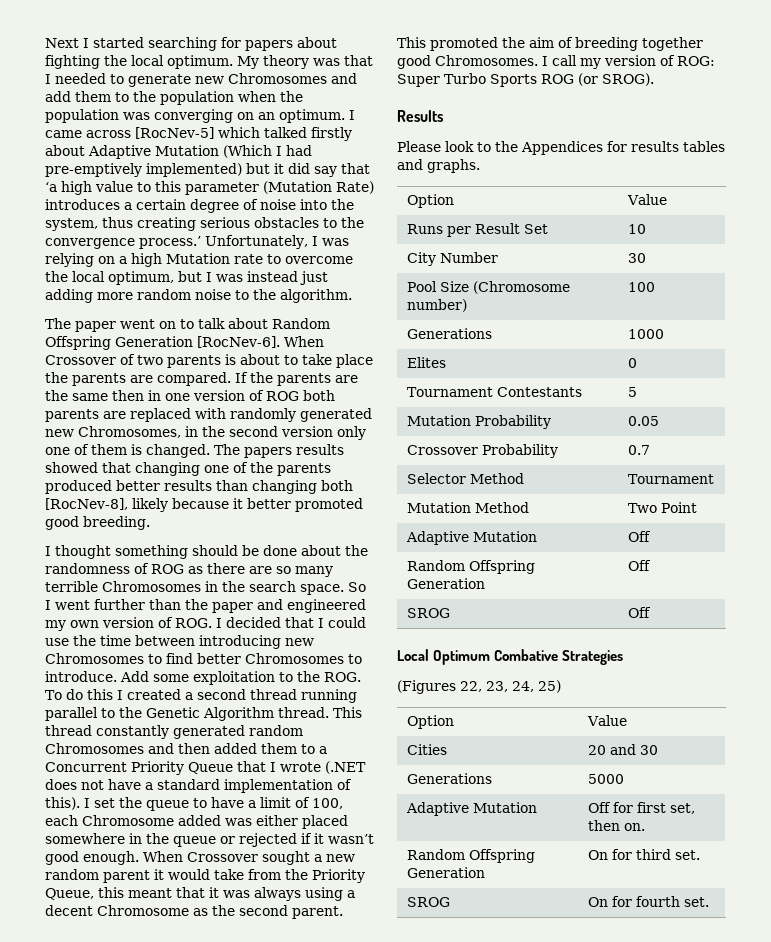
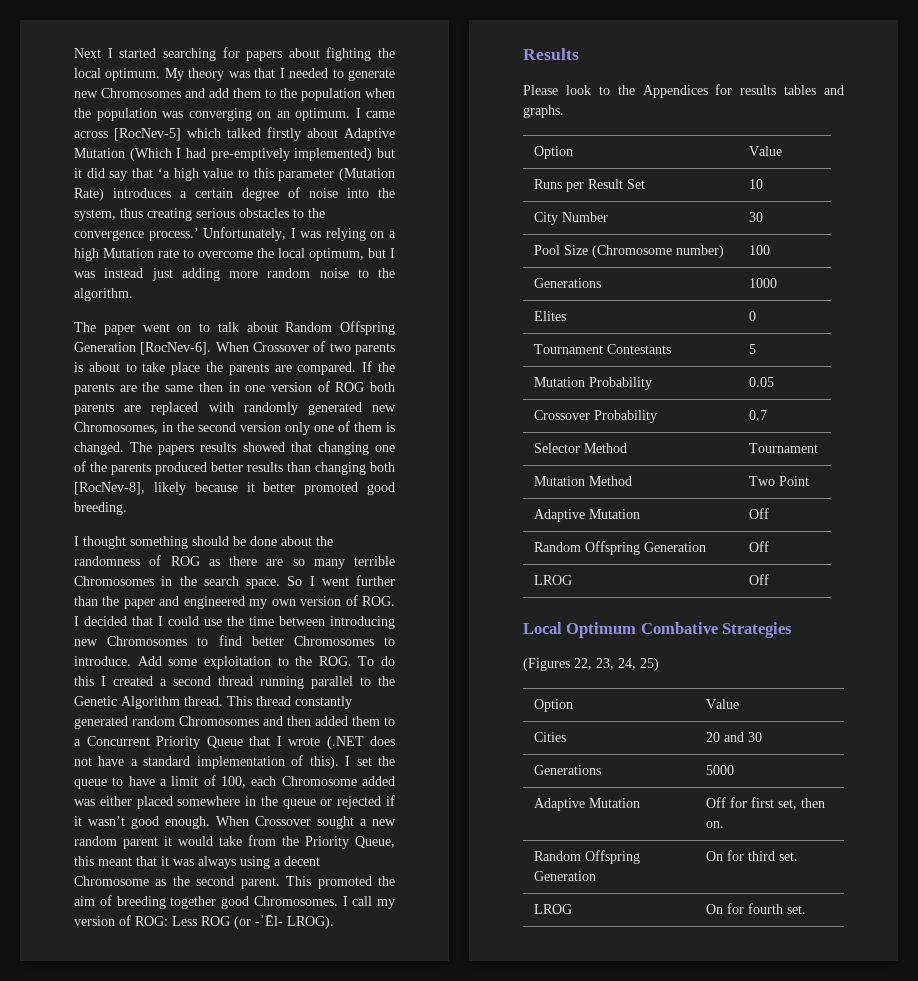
- I call my version of ROG: Super Turbo Sports ROG (or SROG).
+ I call my version of ROG: Less ROG (or -ʾĒl- LROG).
- SROG | Off
+ LROG | Off
- SROG | On for fourth set.
+ LROG | On for fourth set.

